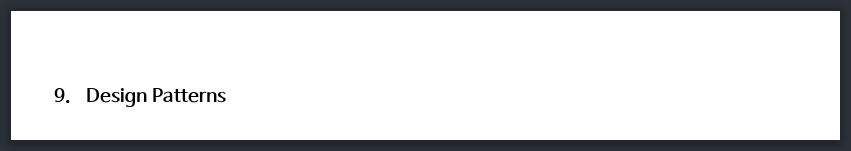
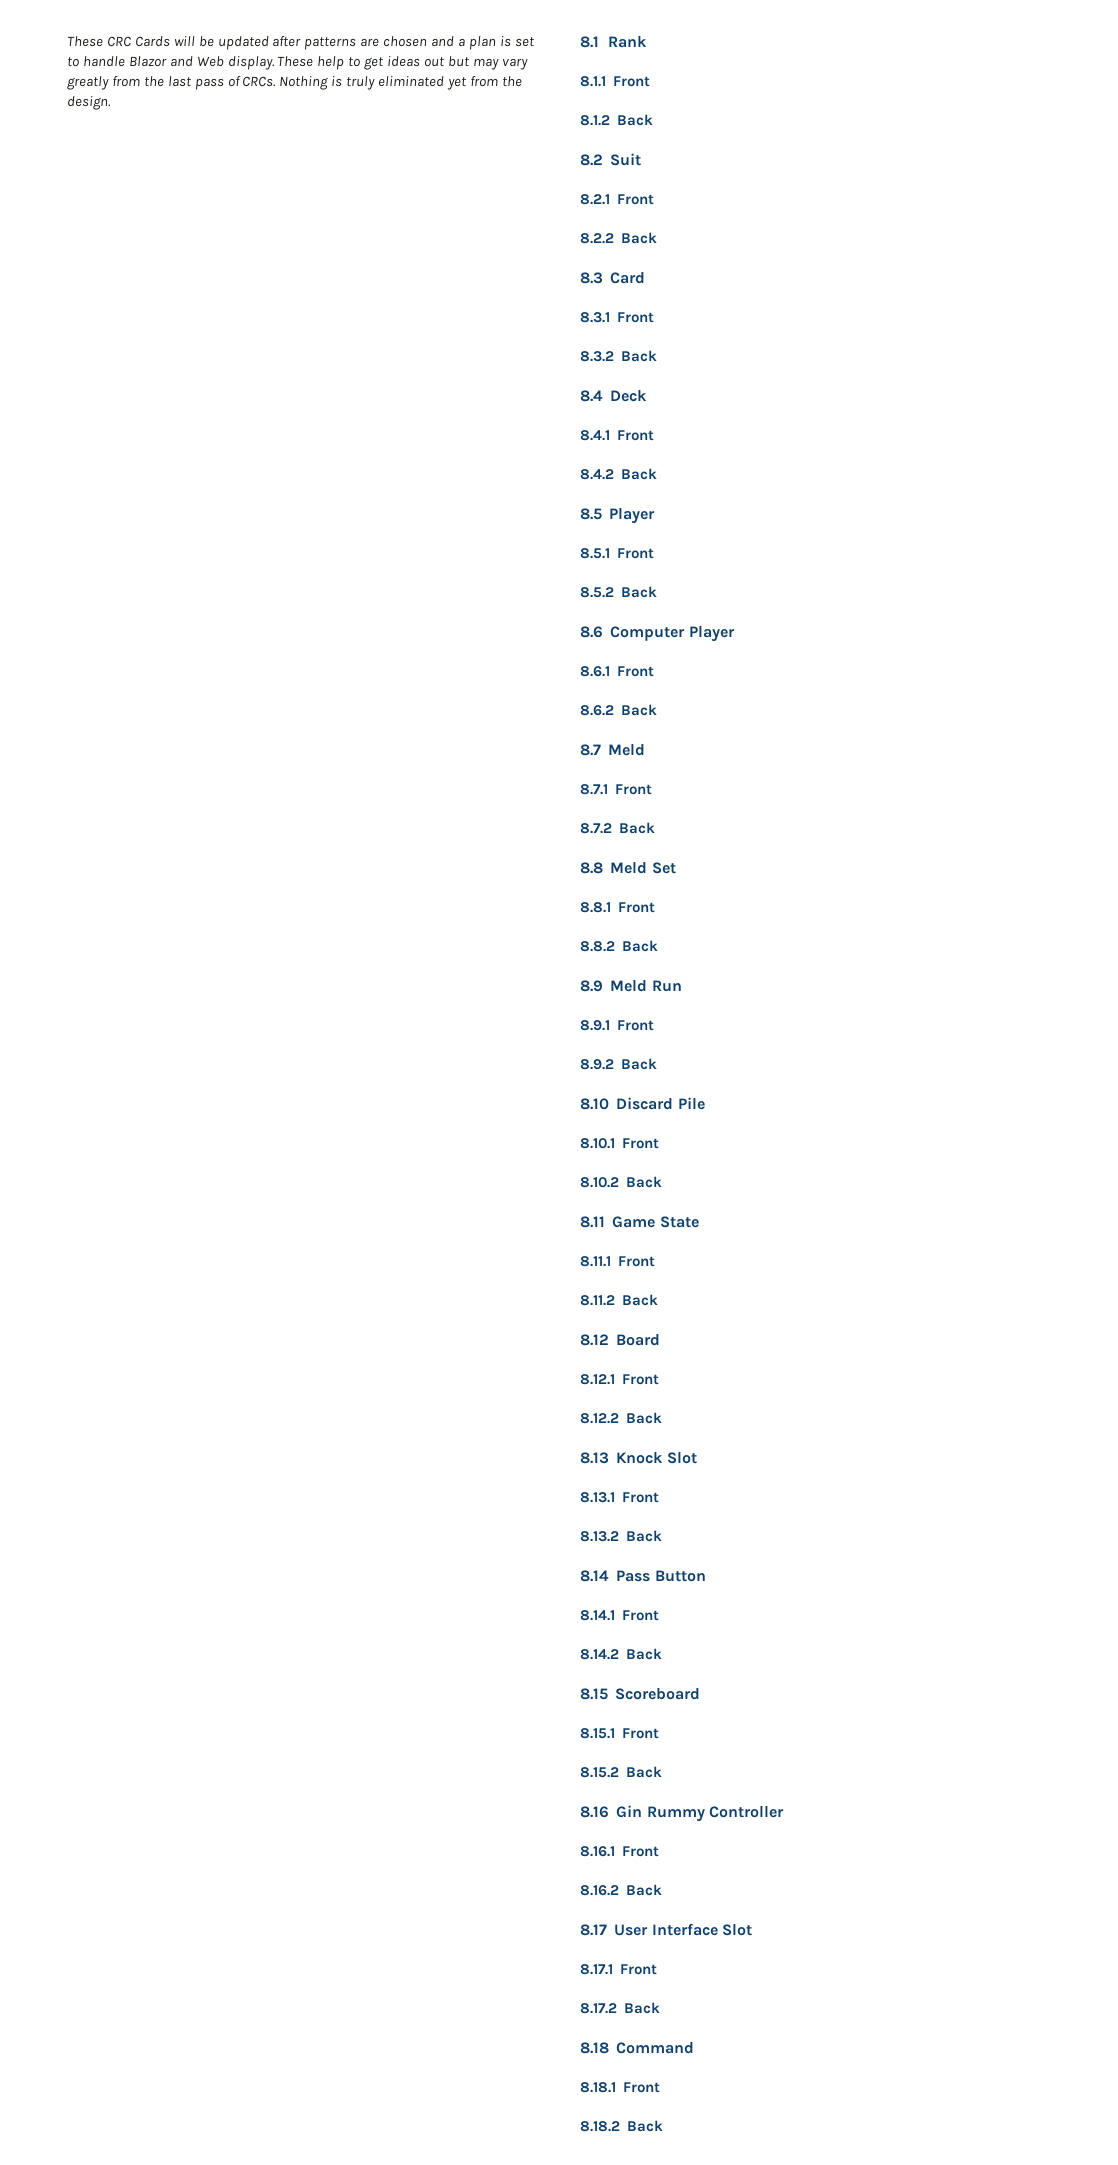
- 9. Design Patterns
+ These CRC Cards will be updated after patterns are chosen and a plan is set to handle Blazor and Web display. These help to get ideas out but may vary greatly from the last pass of CRCs. Nothing is truly eliminated yet from the design.
+ 8.1 Rank
+ 8.1.1 Front
+ 8.1.2 Back
+ 8.2 Suit
+ 8.2.1 Front
+ 8.2.2 Back
+ 8.3 Card
+ 8.3.1 Front
+ 8.3.2 Back
+ 8.4 Deck
+ 8.4.1 Front
+ 8.4.2 Back
+ 8.5 Player
+ 8.5.1 Front
+ 8.5.2 Back
+ 8.6 Computer Player
+ 8.6.1 Front
+ 8.6.2 Back
+ 8.7 Meld
+ 8.7.1 Front
+ 8.7.2 Back
+ 8.8 Meld Set
+ 8.8.1 Front
+ 8.8.2 Back
+ 8.9 Meld Run
+ 8.9.1 Front
+ 8.9.2 Back
+ 8.10 Discard Pile
+ 8.10.1 Front
+ 8.10.2 Back
+ 8.11 Game State
+ 8.11.1 Front
+ 8.11.2 Back
+ 8.12 Board
+ 8.12.1 Front
+ 8.12.2 Back
+ 8.13 Knock Slot
+ 8.13.1 Front
+ 8.13.2 Back
+ 8.14 Pass Button
+ 8.14.1 Front
+ 8.14.2 Back
+ 8.15 Scoreboard
+ 8.15.1 Front
+ 8.15.2 Back
+ 8.16 Gin Rummy Controller
+ 8.16.1 Front
+ 8.16.2 Back
+ 8.17 User Interface Slot
+ 8.17.1 Front
+ 8.17.2 Back
+ 8.18 Command
+ 8.18.1 Front
+ 8.18.2 Back

